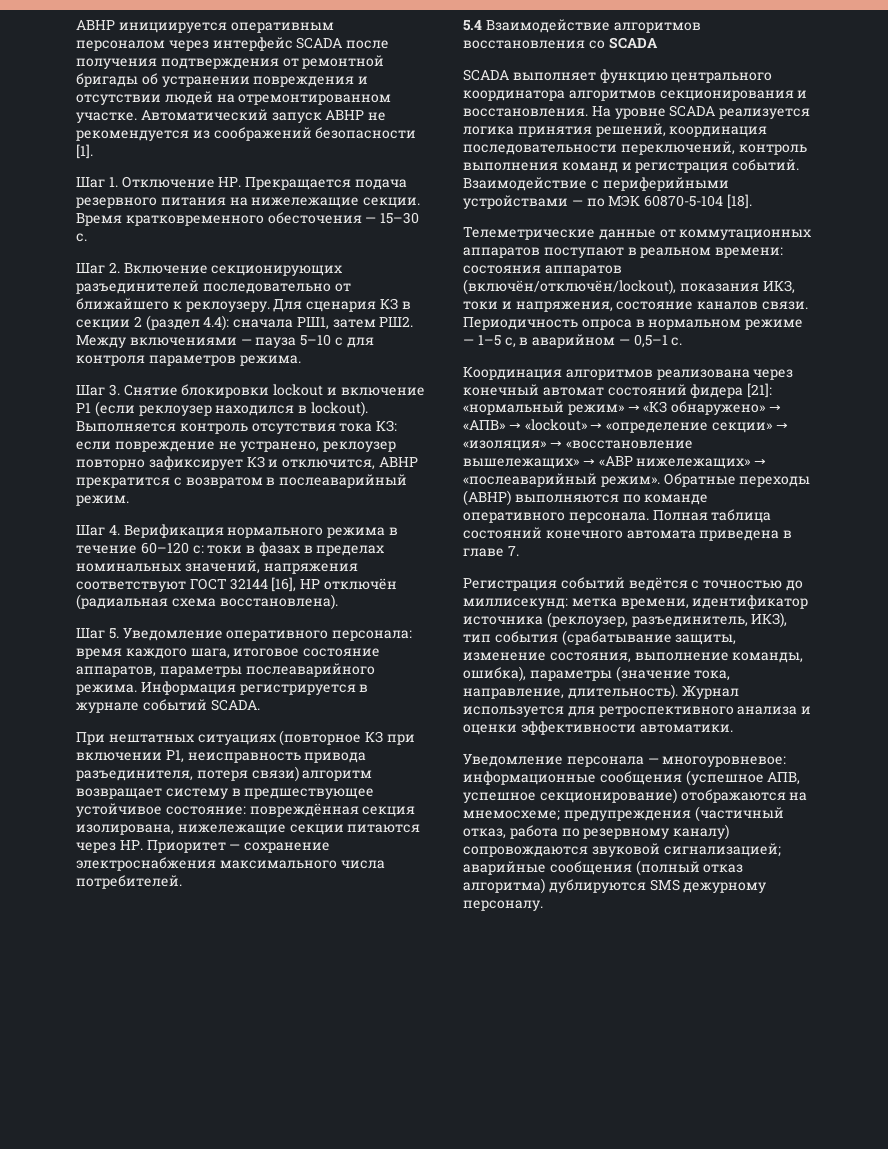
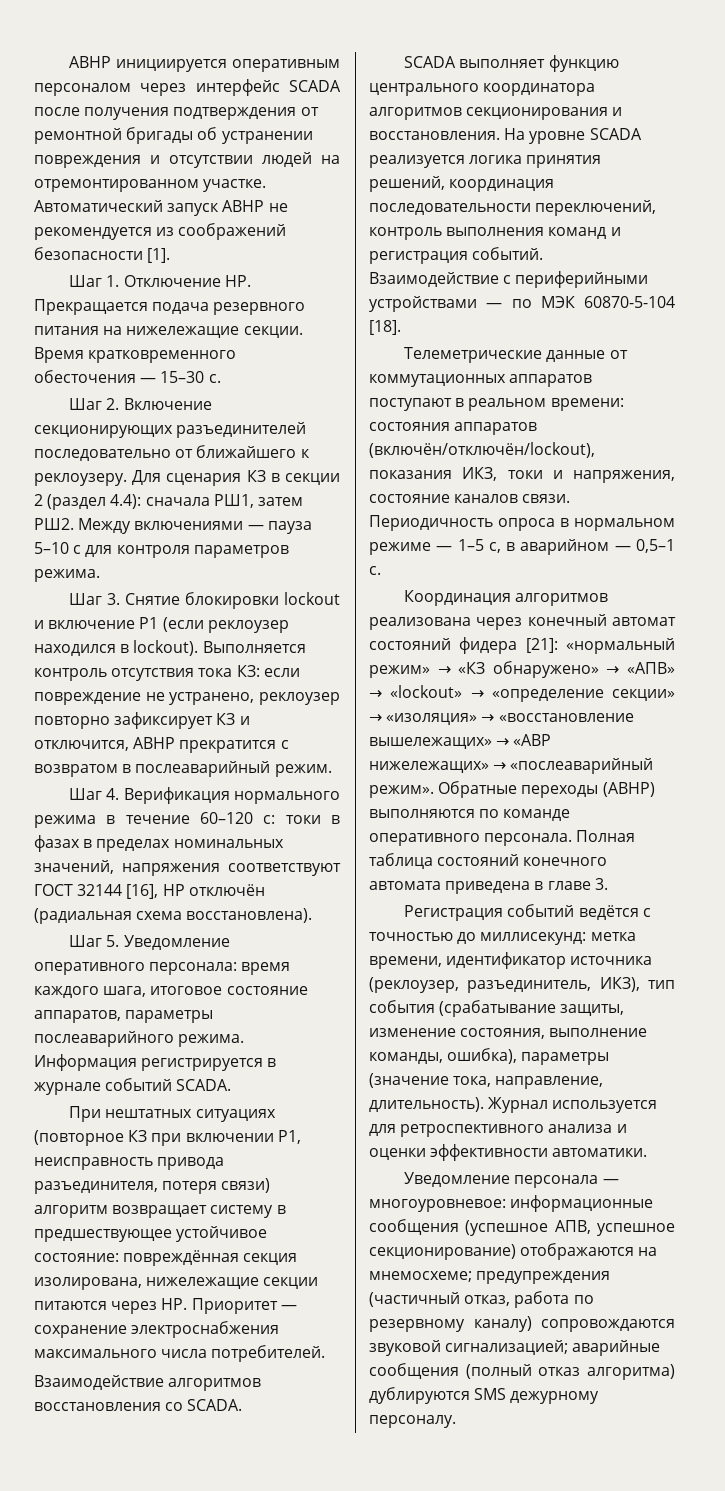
- 5.4 Взаимодействие алгоритмов восстановления со SCADA
+ Взаимодействие алгоритмов восстановления со SCADA.
- Полная таблица состояний конечного автомата приведена в главе 7.
+ Полная таблица состояний конечного автомата приведена в главе 3.

